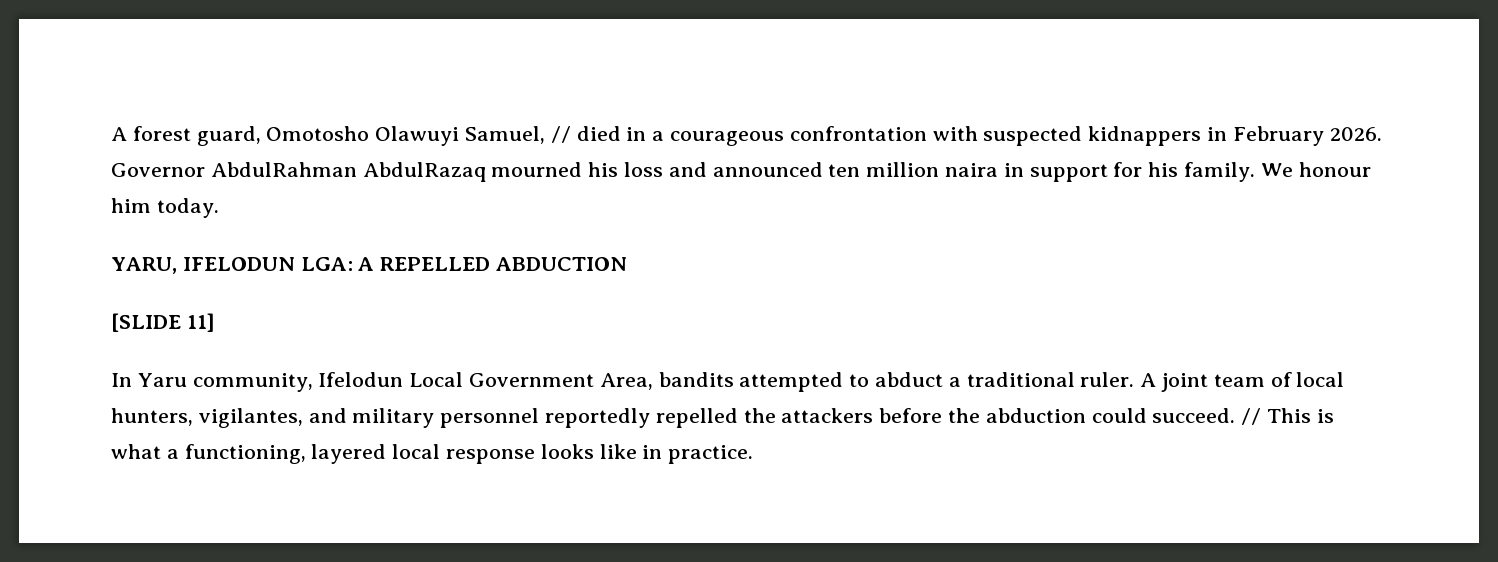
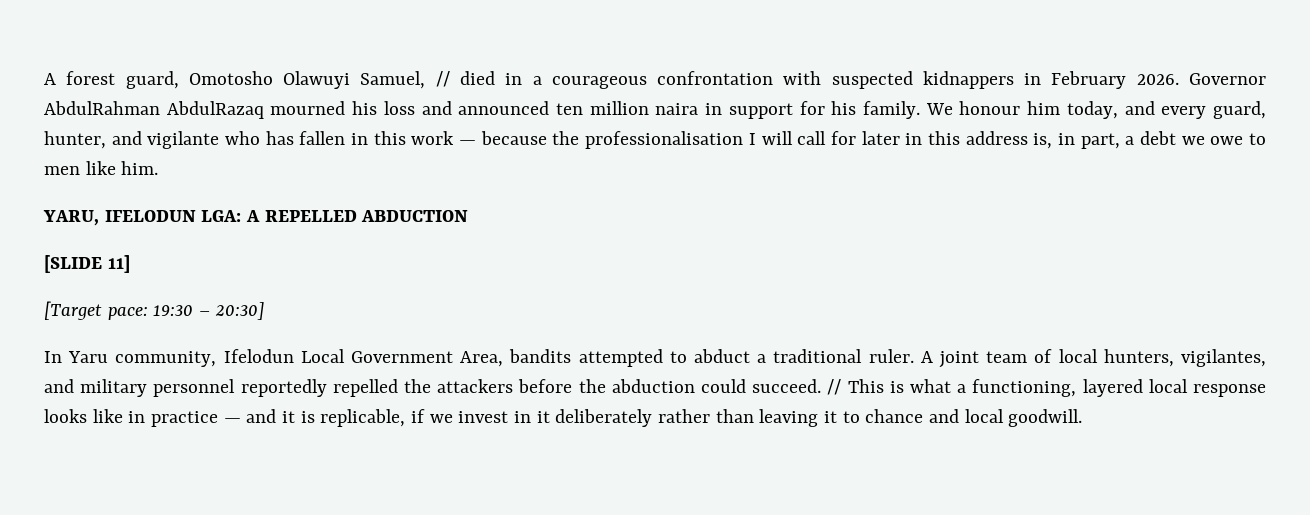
- We honour him today.
+ We honour him today, and every guard, hunter, and vigilante who has fallen in this work — because the professionalisation I will call for later in this address is, in part, a debt we owe to men like him.
+ [Target pace: 19:30 – 20:30]
- // This is what a functioning, layered local response looks like in practice.
+ // This is what a functioning, layered local response looks like in practice — and it is replicable, if we invest in it deliberately rather than leaving it to chance and local goodwill.

